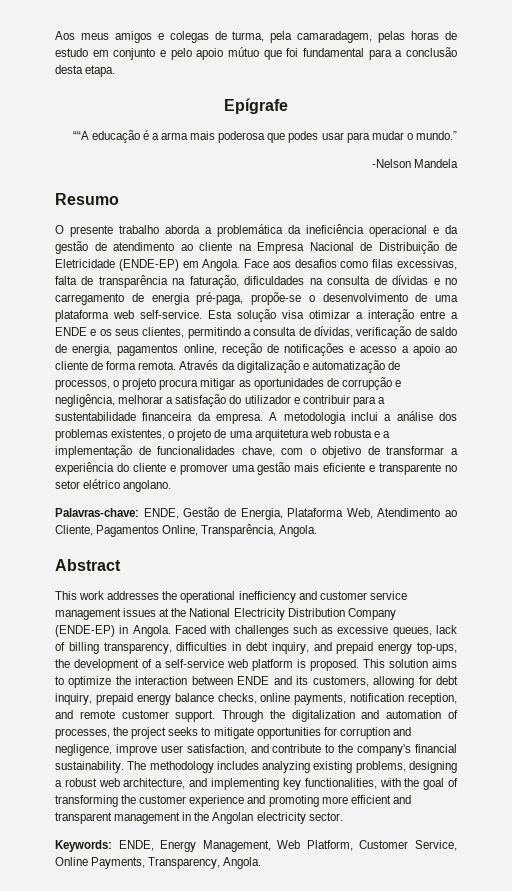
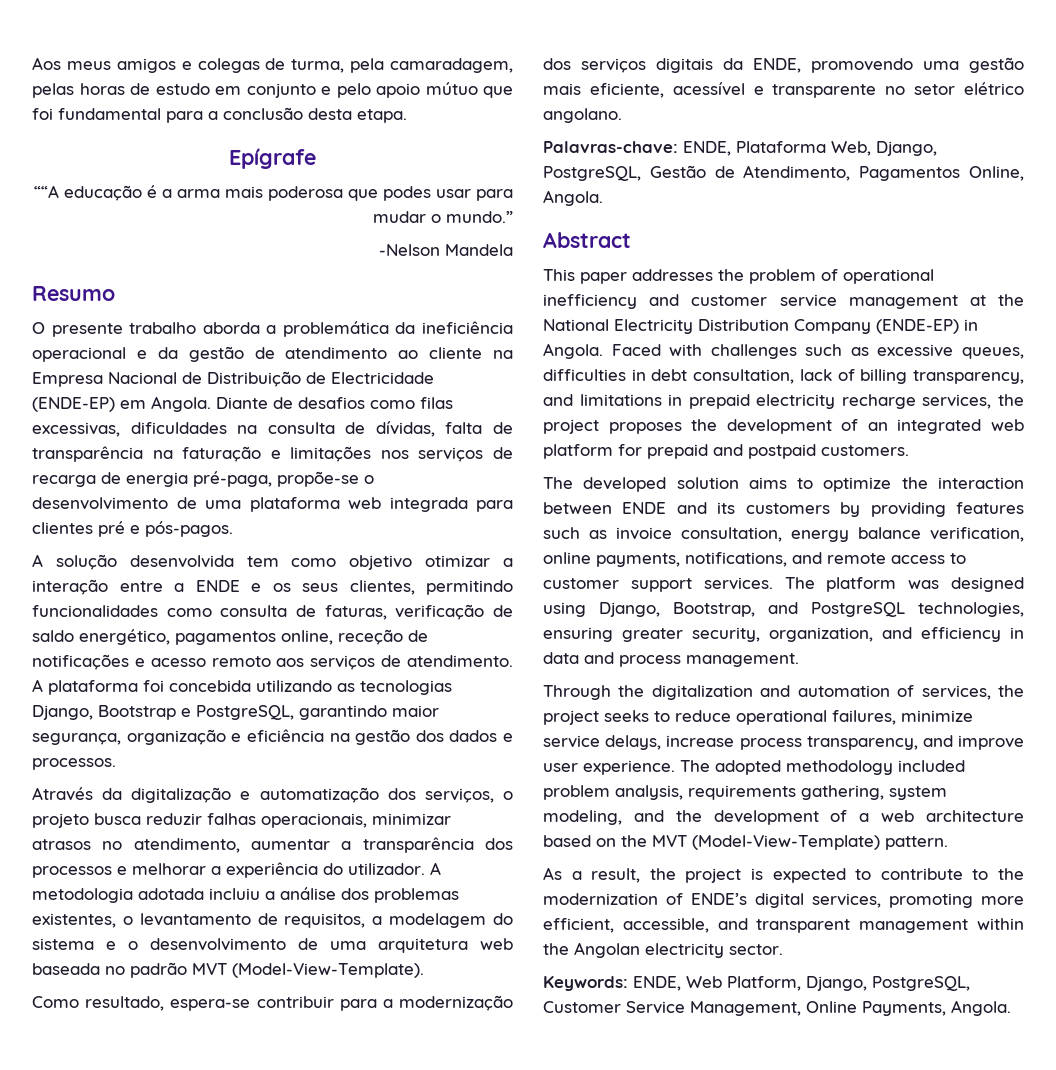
- O presente trabalho aborda a problemática da ineficiência operacional e da gestão de atendimento ao cliente na Empresa Nacional de Distribuição de Eletricidade (ENDE-EP) em Angola.
+ O presente trabalho aborda a problemática da ineficiência operacional e da gestão de atendimento ao cliente na Empresa Nacional de Distribuição de Electricidade (ENDE-EP) em Angola.
- Face aos desafios como filas excessivas, falta de transparência na faturação, dificuldades na consulta de dívidas e no carregamento de energia pré-paga, propõe-se o desenvolvimento de uma plataforma web self-service. Esta solução visa otimizar a interação entre a ENDE e os seus clientes, permitindo a consulta de dívidas, verificação de saldo de energia, pagamentos online, receção de notificações e acesso a apoio ao cliente de forma remota. Através da digitalização e automatização de processos, o projeto procura mitigar as oportunidades de corrupção e negligência, melhorar a satisfação do utilizador e contribuir para a sustentabilidade financeira da empresa. A metodologia inclui a análise dos problemas existentes, o projeto de uma arquitetura web robusta e a implementação de funcionalidades chave, com o objetivo de transformar a experiência do cliente e promover uma gestão mais eficiente e transparente no setor elétrico angolano.
+ Diante de desafios como filas excessivas, dificuldades na consulta de dívidas, falta de transparência na faturação e limitações nos serviços de recarga de energia pré-paga, propõe-se o desenvolvimento de uma plataforma web integrada para clientes pré e pós-pagos.
+ A solução desenvolvida tem como objetivo otimizar a interação entre a ENDE e os seus clientes, permitindo funcionalidades como consulta de faturas, verificação de saldo energético, pagamentos online, receção de notificações e acesso remoto aos serviços de atendimento. A plataforma foi concebida utilizando as tecnologias Django, Bootstrap e PostgreSQL, garantindo maior segurança, organização e eficiência na gestão dos dados e processos.
+ Através da digitalização e automatização dos serviços, o projeto busca reduzir falhas operacionais, minimizar atrasos no atendimento, aumentar a transparência dos processos e melhorar a experiência do utilizador. A metodologia adotada incluiu a análise dos problemas existentes, o levantamento de requisitos, a modelagem do sistema e o desenvolvimento de uma arquitetura web baseada no padrão MVT (Model-View-Template).
+ Como resultado, espera-se contribuir para a modernização dos serviços digitais da ENDE, promovendo uma gestão mais eficiente, acessível e transparente no setor elétrico angolano.
- Palavras-chave: ENDE, Gestão de Energia, Plataforma Web, Atendimento ao Cliente, Pagamentos Online, Transparência, Angola.
+ Palavras-chave: ENDE, Plataforma Web, Django, PostgreSQL, Gestão de Atendimento, Pagamentos Online, Angola.
- This work addresses the operational inefficiency and customer service management issues at the National Electricity Distribution Company (ENDE-EP) in Angola.
+ This paper addresses the problem of operational inefficiency and customer service management at the National Electricity Distribution Company (ENDE-EP) in Angola.
- Faced with challenges such as excessive queues, lack of billing transparency, difficulties in debt inquiry, and prepaid energy top-ups, the development of a self-service web platform is proposed. This solution aims to optimize the interaction between ENDE and its customers, allowing for debt inquiry, prepaid energy balance checks, online payments, notification reception, and remote customer support. Through the digitalization and automation of processes, the project seeks to mitigate opportunities for corruption and negligence, improve user satisfaction, and contribute to the company's financial sustainability. The methodology includes analyzing existing problems, designing a robust web architecture, and implementing key functionalities, with the goal of transforming the customer experience and promoting more efficient and transparent management in the Angolan electricity sector.
+ Faced with challenges such as excessive queues, difficulties in debt consultation, lack of billing transparency, and limitations in prepaid electricity recharge services, the project proposes the development of an integrated web platform for prepaid and postpaid customers.
+ The developed solution aims to optimize the interaction between ENDE and its customers by providing features such as invoice consultation, energy balance verification, online payments, notifications, and remote access to customer support services. The platform was designed using Django, Bootstrap, and PostgreSQL technologies, ensuring greater security, organization, and efficiency in data and process management.
+ Through the digitalization and automation of services, the project seeks to reduce operational failures, minimize service delays, increase process transparency, and improve user experience. The adopted methodology included problem analysis, requirements gathering, system modeling, and the development of a web architecture based on the MVT (Model-View-Template) pattern.
+ As a result, the project is expected to contribute to the modernization of ENDE’s digital services, promoting more efficient, accessible, and transparent management within the Angolan electricity sector.
- Keywords: ENDE, Energy Management, Web Platform, Customer Service, Online Payments, Transparency, Angola.
+ Keywords: ENDE, Web Platform, Django, PostgreSQL, Customer Service Management, Online Payments, Angola.

